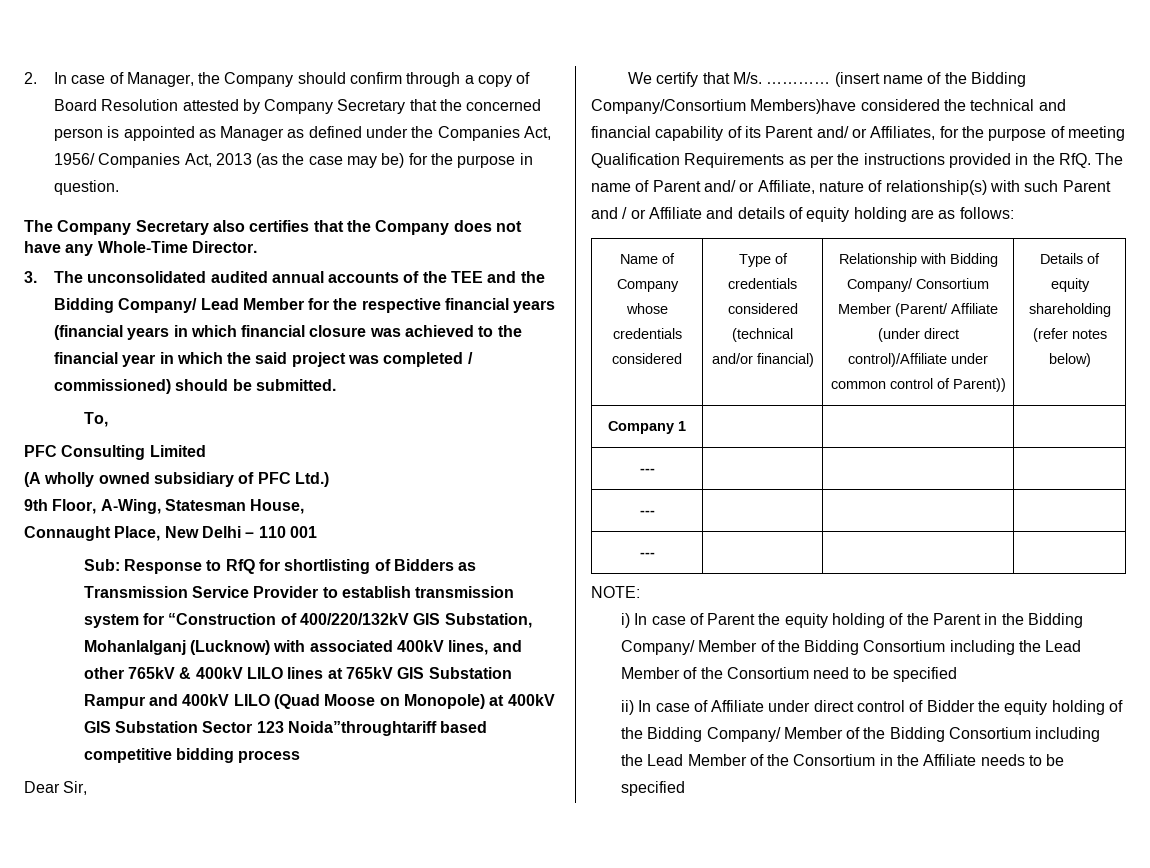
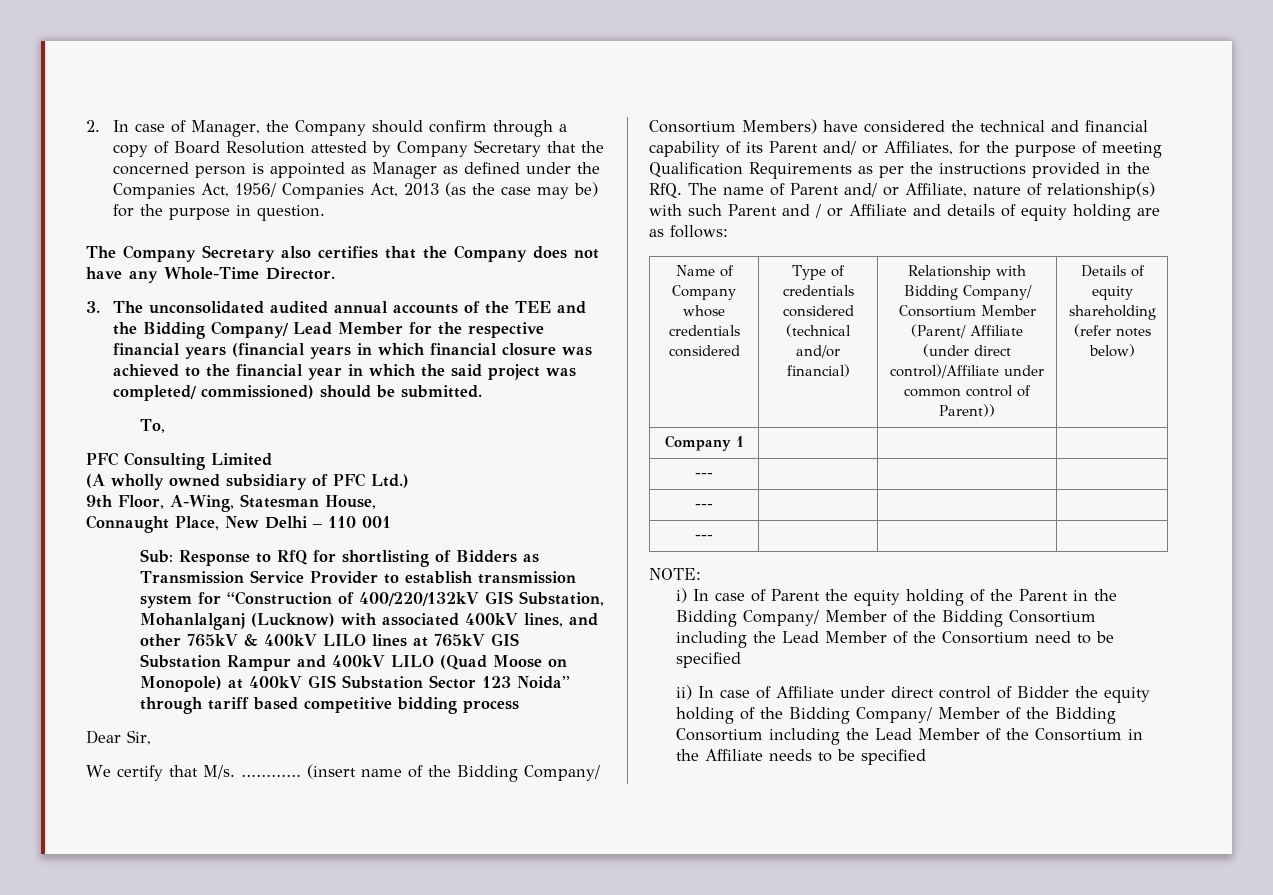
- 3. The unconsolidated audited annual accounts of the TEE and the Bidding Company/ Lead Member for the respective financial years (financial years in which financial closure was achieved to the financial year in which the said project was completed / commissioned) should be submitted.
+ 3. The unconsolidated audited annual accounts of the TEE and the Bidding Company/ Lead Member for the respective financial years (financial years in which financial closure was achieved to the financial year in which the said project was completed/ commissioned) should be submitted.
- Sub: Response to RfQ for shortlisting of Bidders as Transmission Service Provider to establish transmission system for “Construction of 400/220/132kV GIS Substation, Mohanlalganj (Lucknow) with associated 400kV lines, and other 765kV & 400kV LILO lines at 765kV GIS Substation Rampur and 400kV LILO (Quad Moose on Monopole) at 400kV GIS Substation Sector 123 Noida”throughtariff based competitive bidding process
+ Sub: Response to RfQ for shortlisting of Bidders as Transmission Service Provider to establish transmission system for “Construction of 400/220/132kV GIS Substation, Mohanlalganj (Lucknow) with associated 400kV lines, and other 765kV & 400kV LILO lines at 765kV GIS Substation Rampur and 400kV LILO (Quad Moose on Monopole) at 400kV GIS Substation Sector 123 Noida” through tariff based competitive bidding process
- (insert name of the Bidding Company/Consortium Members)have considered the technical and financial capability of its Parent and/ or Affiliates, for the purpose of meeting Qualification Requirements as per the instructions provided in the RfQ. The name of Parent and/ or Affiliate, nature of relationship(s) with such Parent and / or Affiliate and details of equity holding are as follows:
+ (insert name of the Bidding Company/ Consortium Members) have considered the technical and financial capability of its Parent and/ or Affiliates, for the purpose of meeting Qualification Requirements as per the instructions provided in the RfQ. The name of Parent and/ or Affiliate, nature of relationship(s) with such Parent and / or Affiliate and details of equity holding are as follows:

